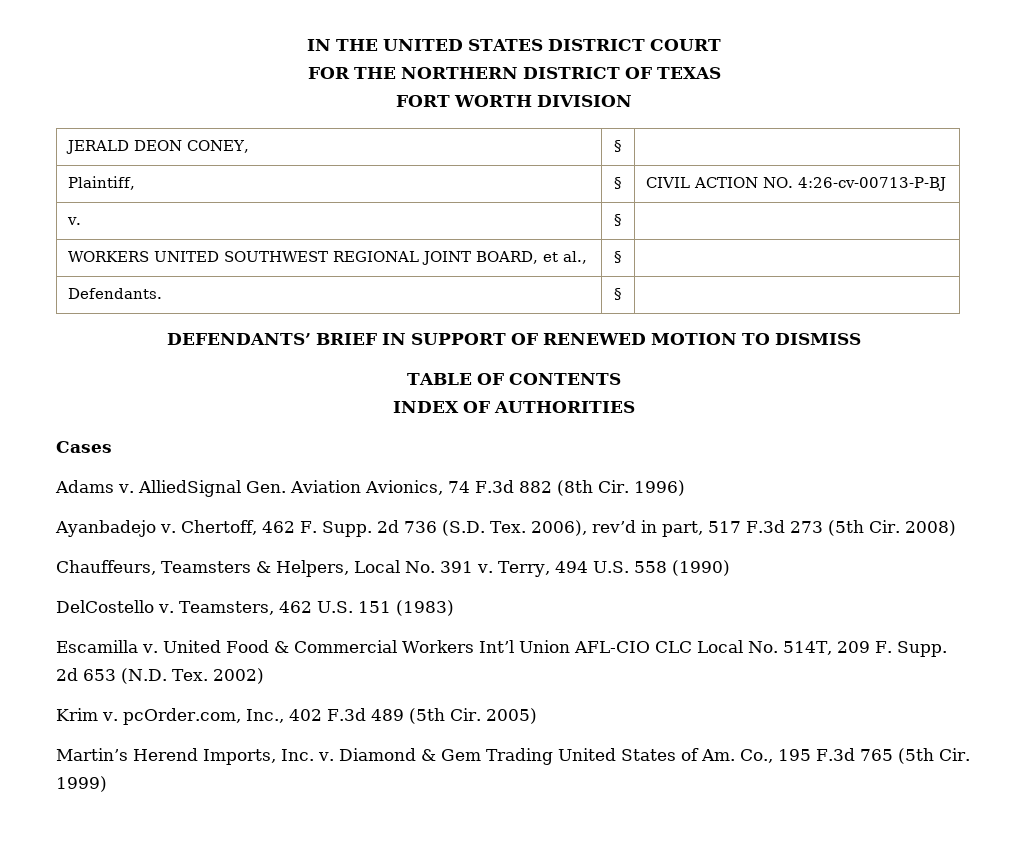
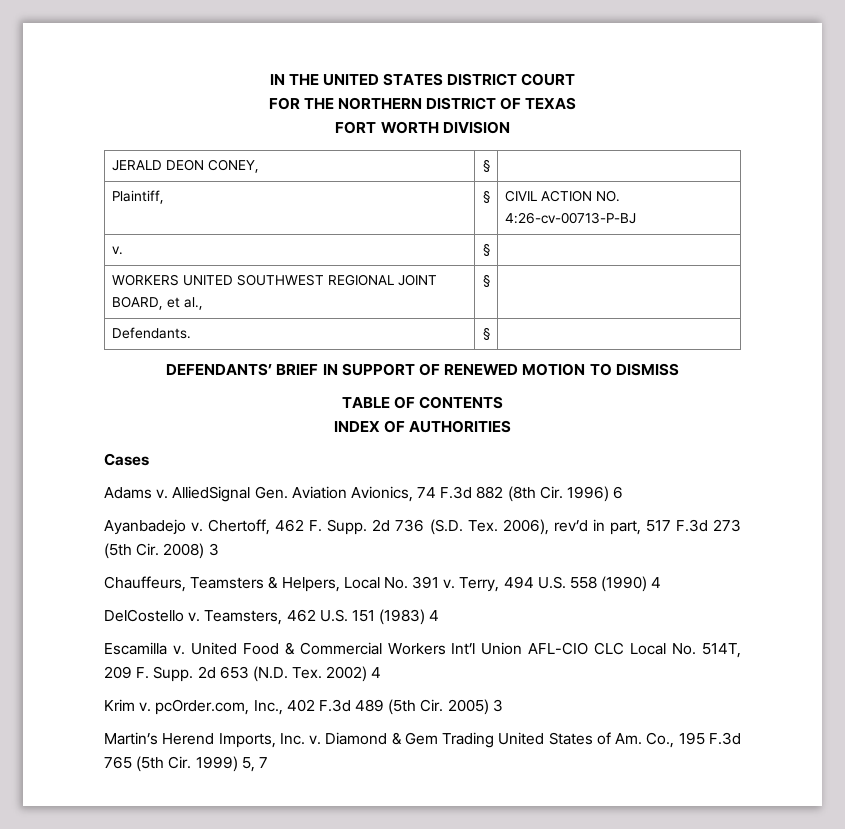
- AlliedSignal Gen. Aviation Avionics, 74 F.3d 882 (8th Cir. 1996)
+ AlliedSignal Gen. Aviation Avionics, 74 F.3d 882 (8th Cir. 1996) 6
- 2d 736 (S.D. Tex. 2006), rev’d in part, 517 F.3d 273 (5th Cir. 2008)
+ 2d 736 (S.D. Tex. 2006), rev’d in part, 517 F.3d 273 (5th Cir. 2008) 3
- Terry, 494 U.S. 558 (1990)
+ Terry, 494 U.S. 558 (1990) 4
- Teamsters, 462 U.S. 151 (1983)
+ Teamsters, 462 U.S. 151 (1983) 4
- 2d 653 (N.D. Tex. 2002)
+ 2d 653 (N.D. Tex. 2002) 4
- Krim v. pcOrder.com, Inc., 402 F.3d 489 (5th Cir. 2005)
+ Krim v. pcOrder.com, Inc., 402 F.3d 489 (5th Cir. 2005) 3
- Diamond & Gem Trading United States of Am. Co., 195 F.3d 765 (5th Cir. 1999)
+ Diamond & Gem Trading United States of Am. Co., 195 F.3d 765 (5th Cir. 1999) 5, 7

